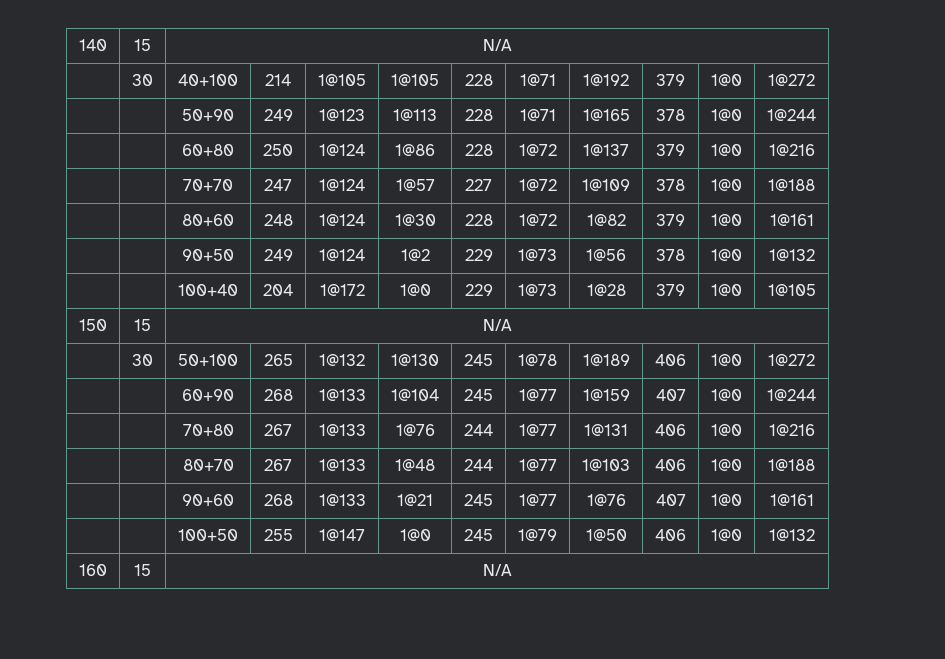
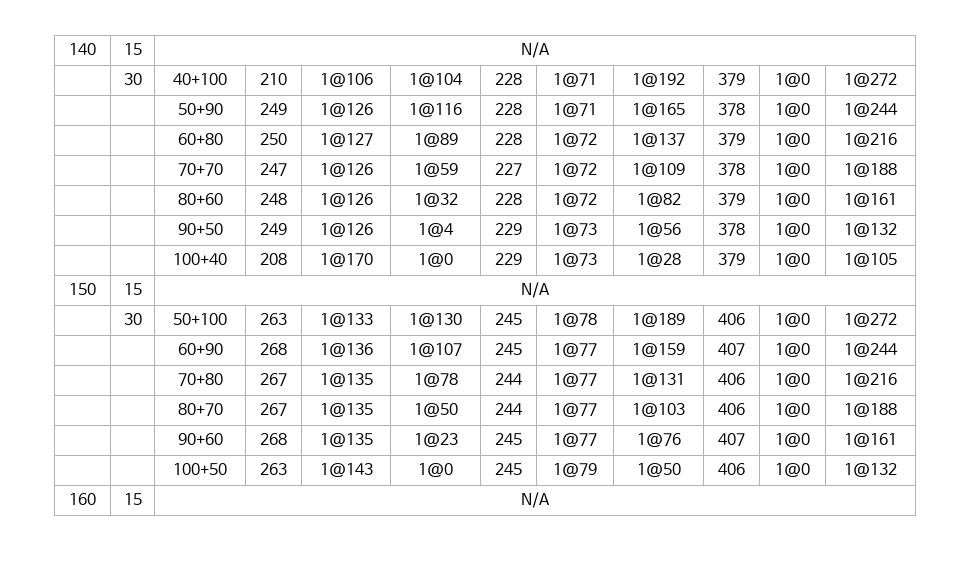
- | 30 | 40+100 | 214 | 1@105 | 1@105 | 228 | 1@71 | 1@192 | 379 | 1@0 | 1@272
+ | 30 | 40+100 | 210 | 1@106 | 1@104 | 228 | 1@71 | 1@192 | 379 | 1@0 | 1@272
- | | 50+90 | 249 | 1@123 | 1@113 | 228 | 1@71 | 1@165 | 378 | 1@0 | 1@244
+ | | 50+90 | 249 | 1@126 | 1@116 | 228 | 1@71 | 1@165 | 378 | 1@0 | 1@244
- | | 60+80 | 250 | 1@124 | 1@86 | 228 | 1@72 | 1@137 | 379 | 1@0 | 1@216
+ | | 60+80 | 250 | 1@127 | 1@89 | 228 | 1@72 | 1@137 | 379 | 1@0 | 1@216
- | | 70+70 | 247 | 1@124 | 1@57 | 227 | 1@72 | 1@109 | 378 | 1@0 | 1@188
+ | | 70+70 | 247 | 1@126 | 1@59 | 227 | 1@72 | 1@109 | 378 | 1@0 | 1@188
- | | 80+60 | 248 | 1@124 | 1@30 | 228 | 1@72 | 1@82 | 379 | 1@0 | 1@161
+ | | 80+60 | 248 | 1@126 | 1@32 | 228 | 1@72 | 1@82 | 379 | 1@0 | 1@161
- | | 90+50 | 249 | 1@124 | 1@2 | 229 | 1@73 | 1@56 | 378 | 1@0 | 1@132
+ | | 90+50 | 249 | 1@126 | 1@4 | 229 | 1@73 | 1@56 | 378 | 1@0 | 1@132
- | | 100+40 | 204 | 1@172 | 1@0 | 229 | 1@73 | 1@28 | 379 | 1@0 | 1@105
+ | | 100+40 | 208 | 1@170 | 1@0 | 229 | 1@73 | 1@28 | 379 | 1@0 | 1@105
- | 30 | 50+100 | 265 | 1@132 | 1@130 | 245 | 1@78 | 1@189 | 406 | 1@0 | 1@272
+ | 30 | 50+100 | 263 | 1@133 | 1@130 | 245 | 1@78 | 1@189 | 406 | 1@0 | 1@272
- | | 60+90 | 268 | 1@133 | 1@104 | 245 | 1@77 | 1@159 | 407 | 1@0 | 1@244
+ | | 60+90 | 268 | 1@136 | 1@107 | 245 | 1@77 | 1@159 | 407 | 1@0 | 1@244
- | | 70+80 | 267 | 1@133 | 1@76 | 244 | 1@77 | 1@131 | 406 | 1@0 | 1@216
+ | | 70+80 | 267 | 1@135 | 1@78 | 244 | 1@77 | 1@131 | 406 | 1@0 | 1@216
- | | 80+70 | 267 | 1@133 | 1@48 | 244 | 1@77 | 1@103 | 406 | 1@0 | 1@188
+ | | 80+70 | 267 | 1@135 | 1@50 | 244 | 1@77 | 1@103 | 406 | 1@0 | 1@188
- | | 90+60 | 268 | 1@133 | 1@21 | 245 | 1@77 | 1@76 | 407 | 1@0 | 1@161
+ | | 90+60 | 268 | 1@135 | 1@23 | 245 | 1@77 | 1@76 | 407 | 1@0 | 1@161
- | | 100+50 | 255 | 1@147 | 1@0 | 245 | 1@79 | 1@50 | 406 | 1@0 | 1@132
+ | | 100+50 | 263 | 1@143 | 1@0 | 245 | 1@79 | 1@50 | 406 | 1@0 | 1@132

